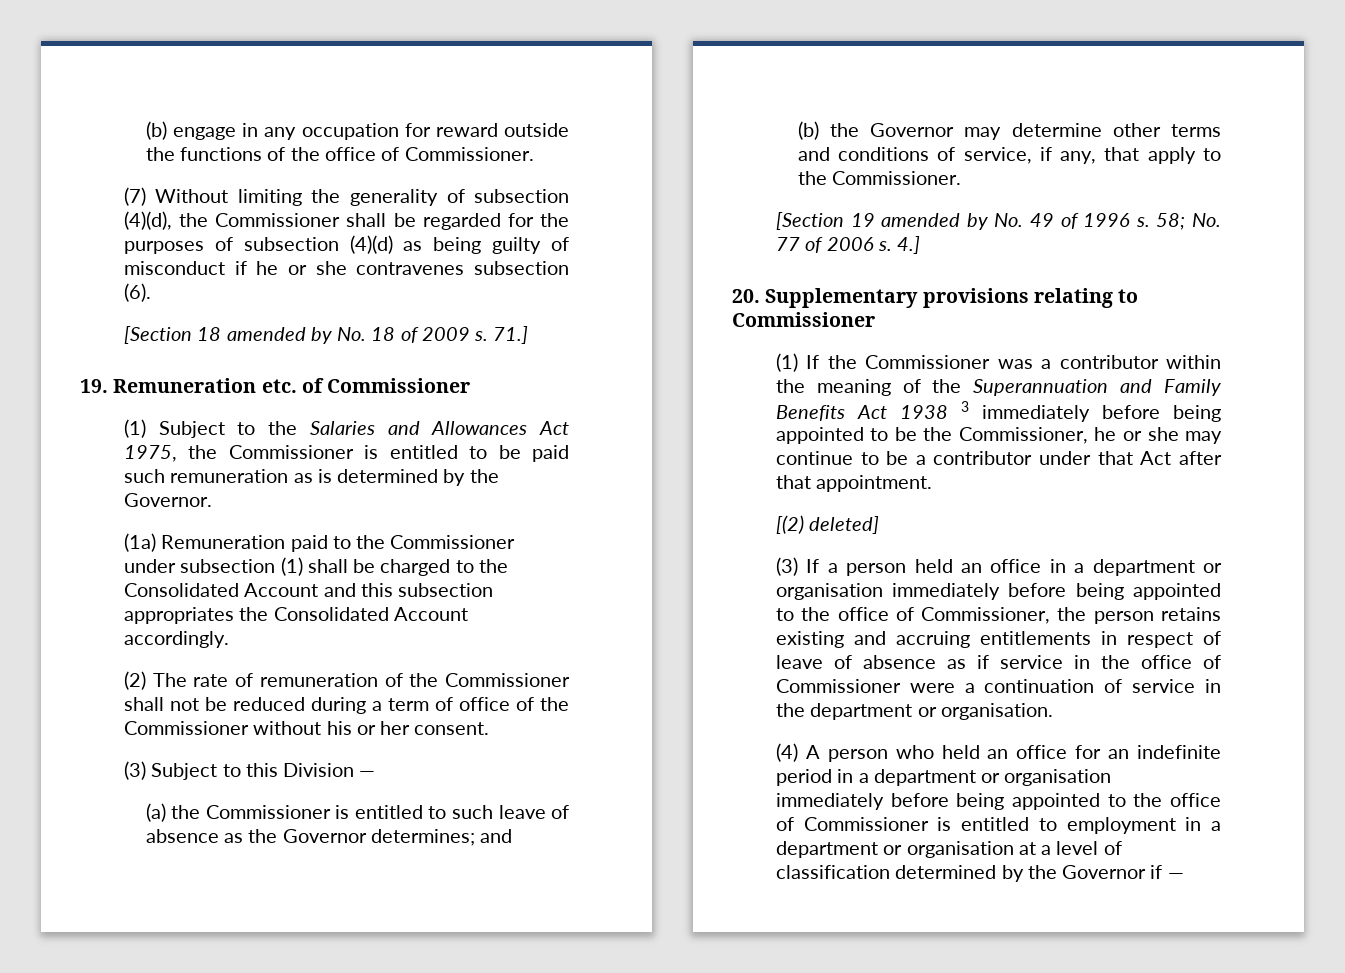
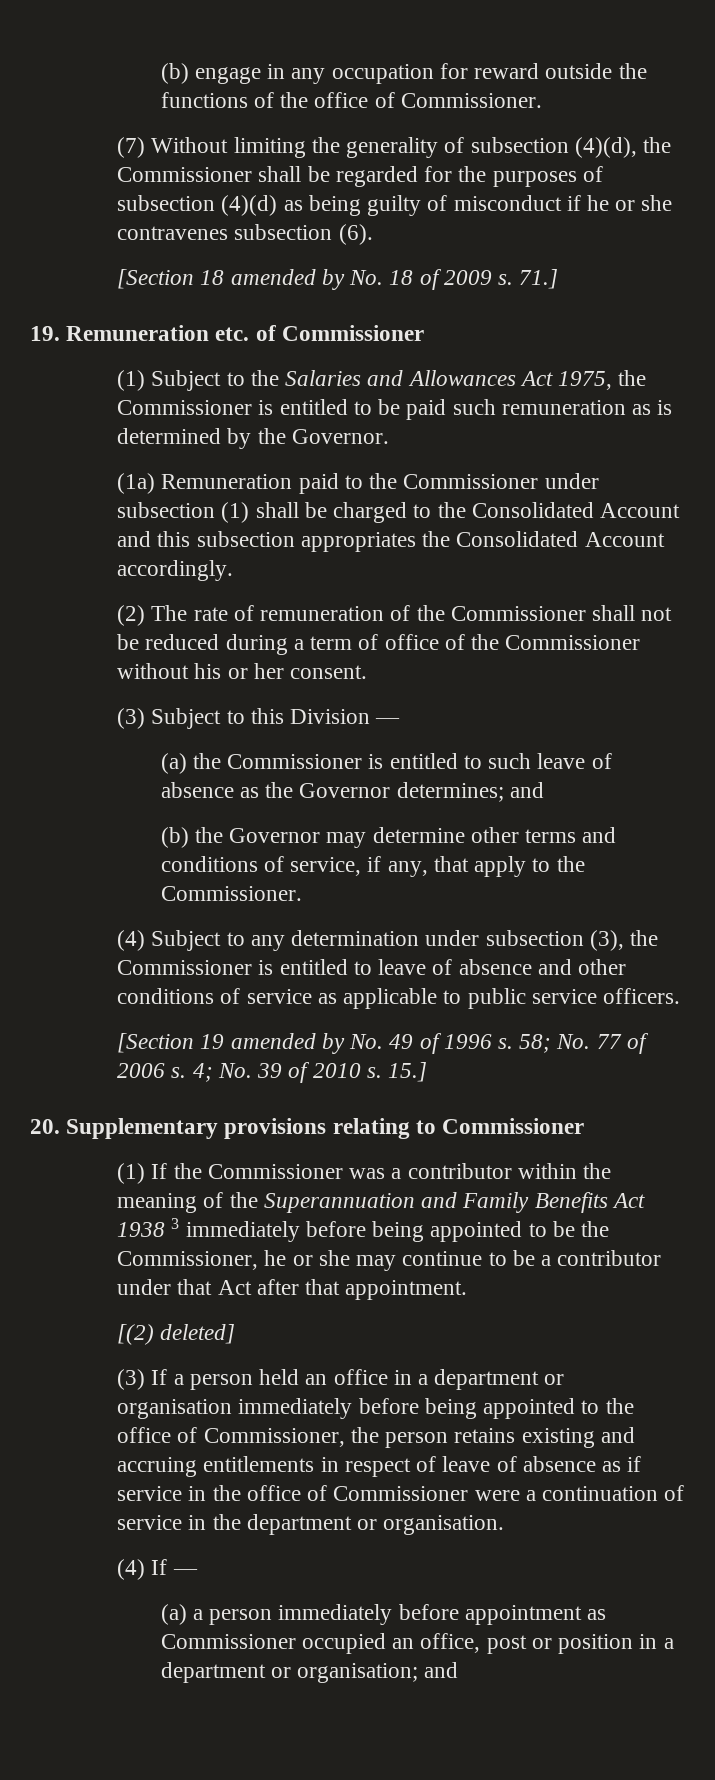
+ (4) Subject to any determination under subsection (3), the Commissioner is entitled to leave of absence and other conditions of service as applicable to public service officers.
- 4.]
+ 4; No. 39 of 2010 s. 15.]
- (4) A person who held an office for an indefinite period in a department or organisation immediately before being appointed to the office of Commissioner is entitled to employment in a department or organisation at a level of classification determined by the Governor if —
+ (4) If —
+ (a) a person immediately before appointment as Commissioner occupied an office, post or position in a department or organisation; and

